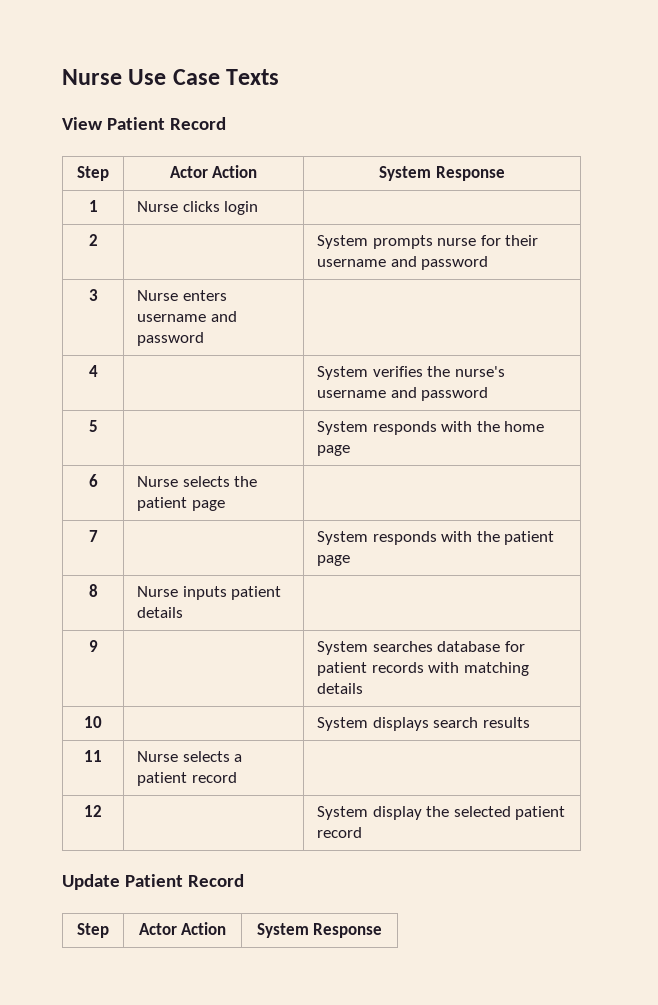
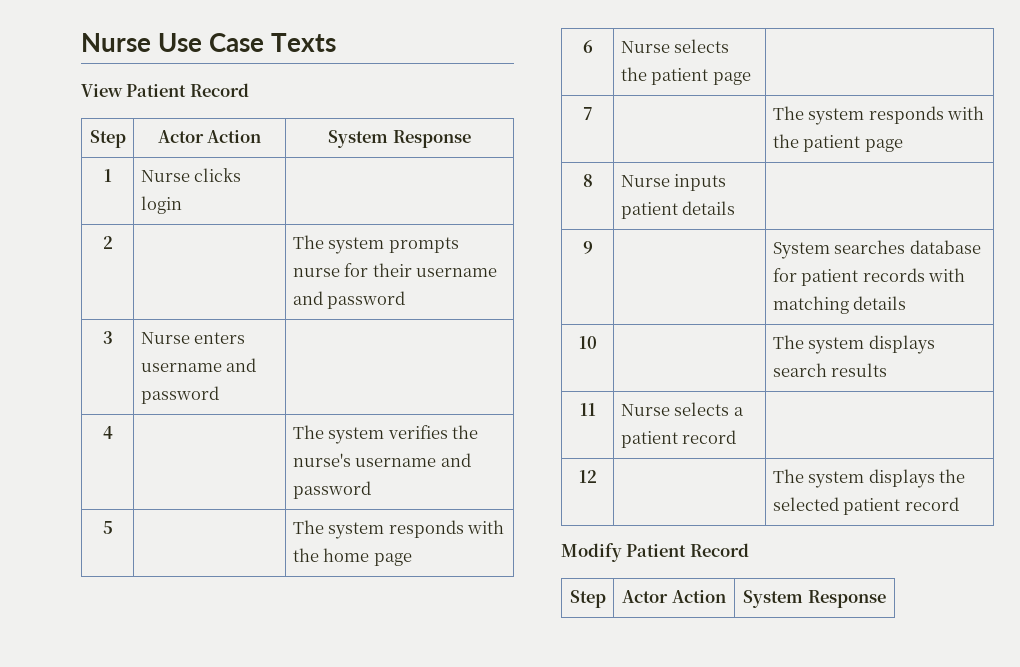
- 2 | | System prompts nurse for their username and password
+ 2 | | The system prompts nurse for their username and password
- 4 | | System verifies the nurse's username and password
+ 4 | | The system verifies the nurse's username and password
- 5 | | System responds with the home page
+ 5 | | The system responds with the home page
- 7 | | System responds with the patient page
+ 7 | | The system responds with the patient page
- 10 | | System displays search results
+ 10 | | The system displays search results
- 12 | | System display the selected patient record
+ 12 | | The system displays the selected patient record
- Update Patient Record
+ Modify Patient Record

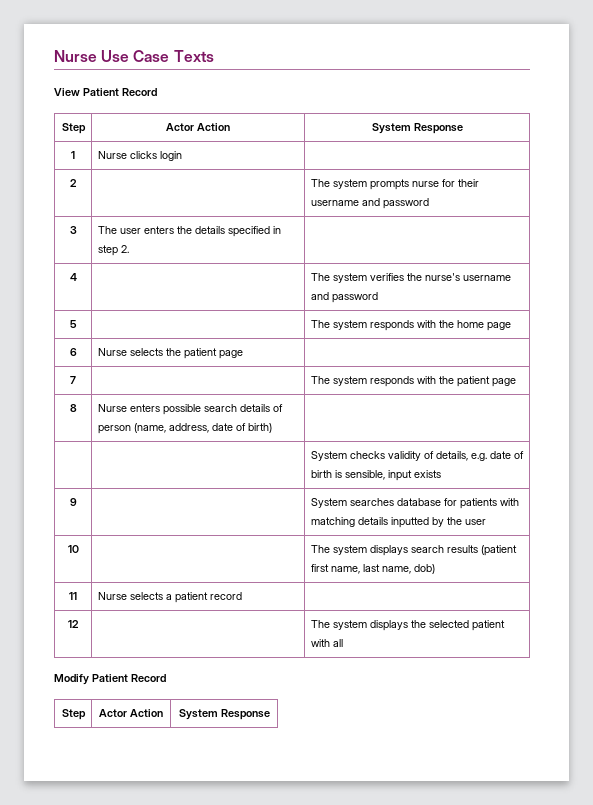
- 3 | Nurse enters username and password |
+ 3 | The user enters the details specified in step 2. |
- 8 | Nurse inputs patient details |
+ 8 | Nurse enters possible search details of person (name, address, date of birth) |
+ | | System checks validity of details, e.g. date of birth is sensible, input exists
- 9 | | System searches database for patient records with matching details
+ 9 | | System searches database for patients with matching details inputted by the user
- 10 | | The system displays search results
+ 10 | | The system displays search results (patient first name, last name, dob)
- 12 | | The system displays the selected patient record
+ 12 | | The system displays the selected patient with all

